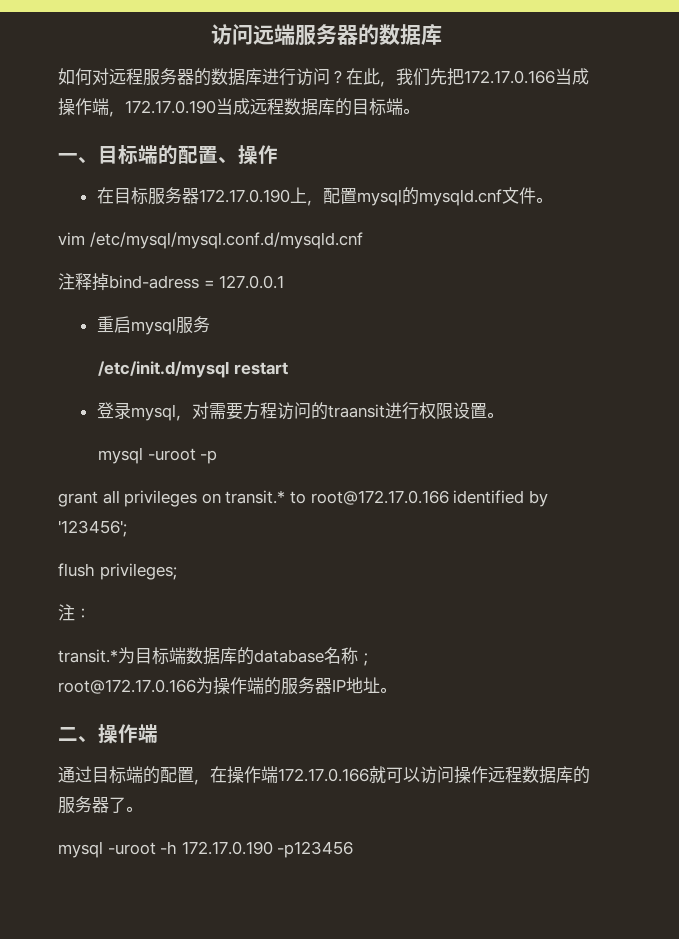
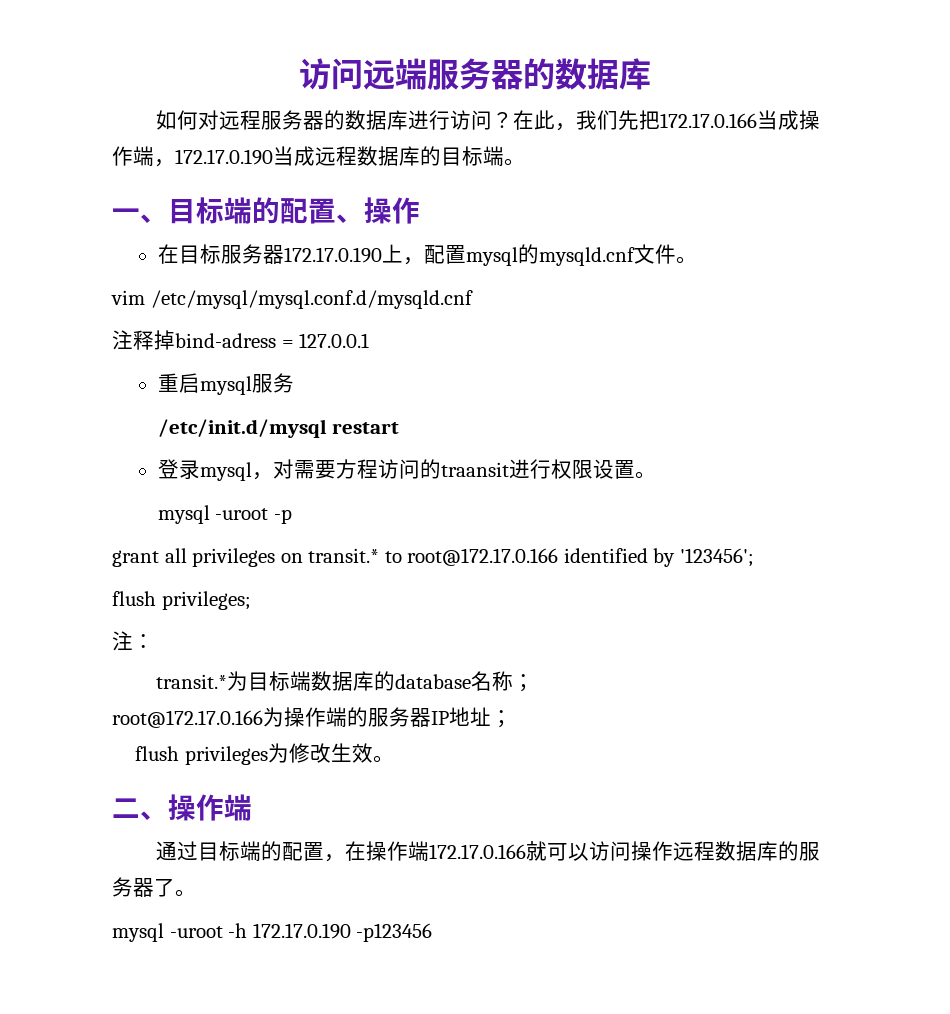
- root@172.17.0.166为操作端的服务器IP地址。
+ root@172.17.0.166为操作端的服务器IP地址；
+ flush privileges为修改生效。

